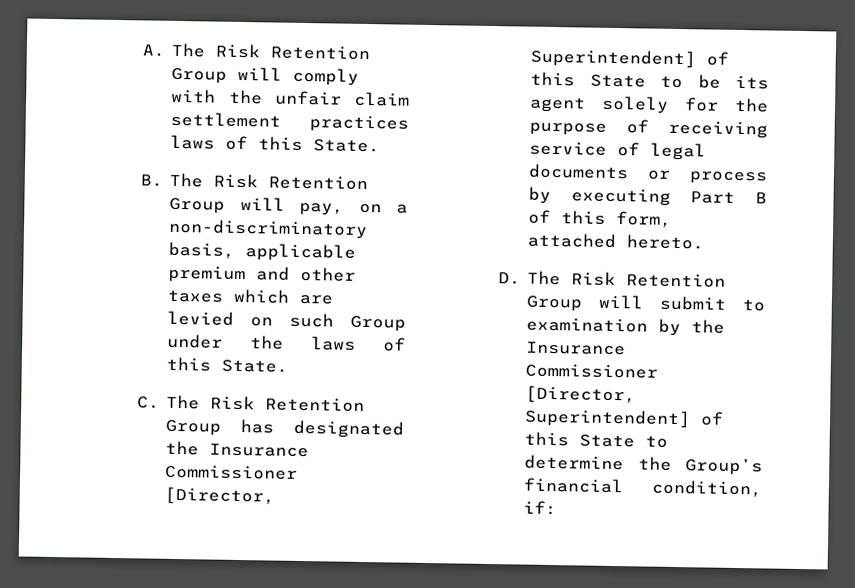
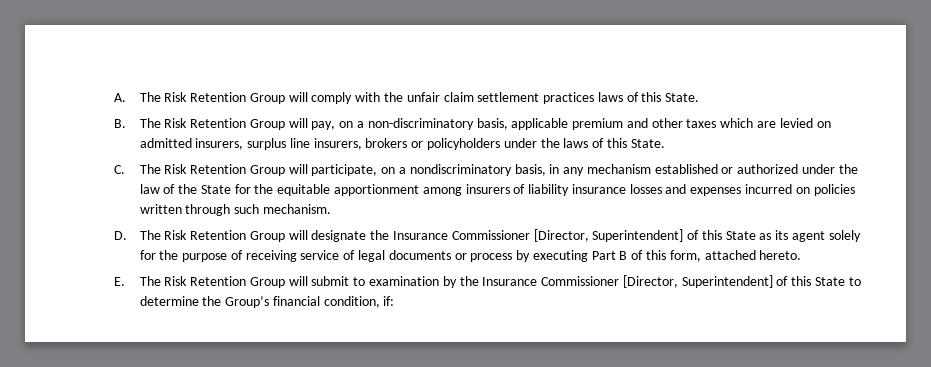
- B. The Risk Retention Group will pay, on a non-discriminatory basis, applicable premium and other taxes which are levied on such Group under the laws of this State.
+ B. The Risk Retention Group will pay, on a non-discriminatory basis, applicable premium and other taxes which are levied on admitted insurers, surplus line insurers, brokers or policyholders under the laws of this State.
- C. The Risk Retention Group has designated the Insurance Commissioner [Director, Superintendent] of this State to be its agent solely for the purpose of receiving service of legal documents or process by executing Part B of this form, attached hereto.
+ C. The Risk Retention Group will participate, on a nondiscriminatory basis, in any mechanism established or authorized under the law of the State for the equitable apportionment among insurers of liability insurance losses and expenses incurred on policies written through such mechanism.
+ D. The Risk Retention Group will designate the Insurance Commissioner [Director, Superintendent] of this State as its agent solely for the purpose of receiving service of legal documents or process by executing Part B of this form, attached hereto.
- D. The Risk Retention Group will submit to examination by the Insurance Commissioner [Director, Superintendent] of this State to determine the Group’s financial condition, if:
+ E. The Risk Retention Group will submit to examination by the Insurance Commissioner [Director, Superintendent] of this State to determine the Group’s financial condition, if:

